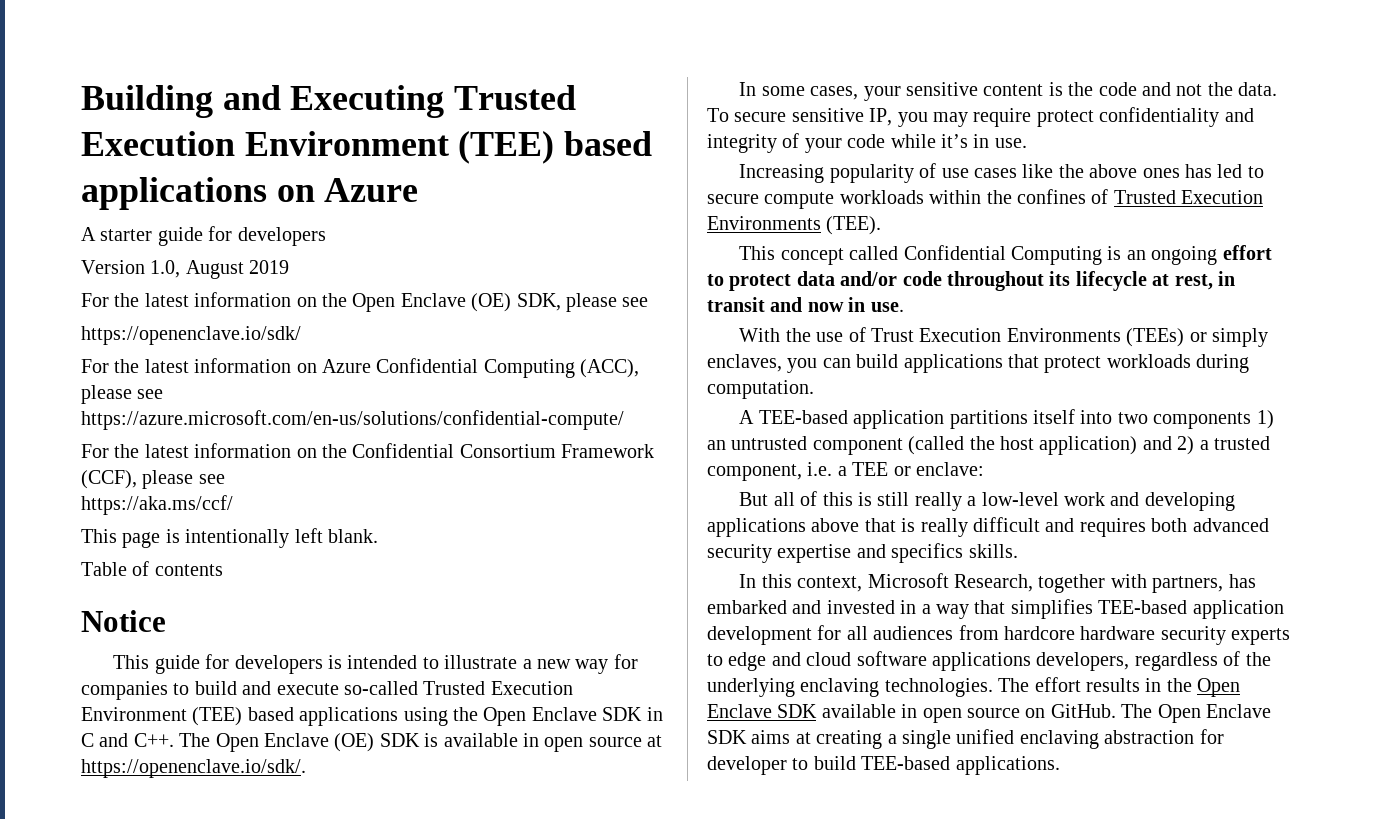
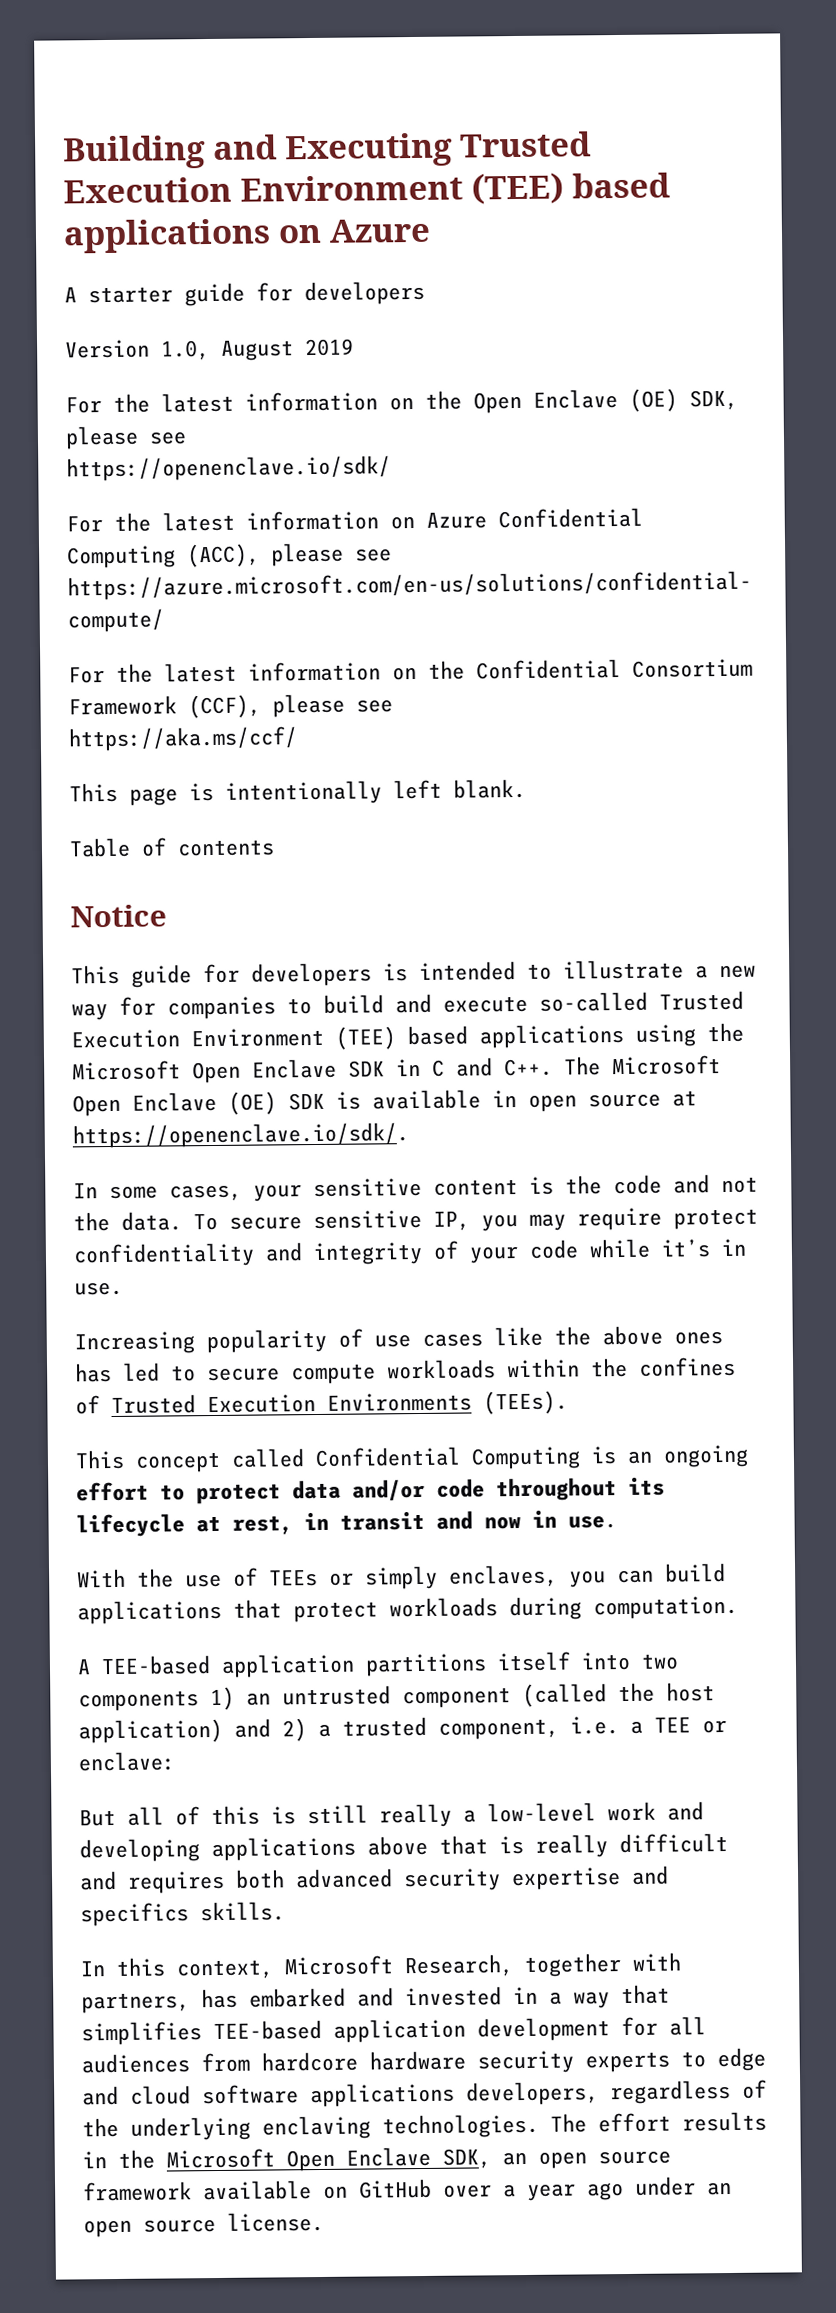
- This guide for developers is intended to illustrate a new way for companies to build and execute so-called Trusted Execution Environment (TEE) based applications using the Open Enclave SDK in C and C++. The Open Enclave (OE) SDK is available in open source at https://openenclave.io/sdk/.
+ This guide for developers is intended to illustrate a new way for companies to build and execute so-called Trusted Execution Environment (TEE) based applications using the Microsoft Open Enclave SDK in C and C++. The Microsoft Open Enclave (OE) SDK is available in open source at https://openenclave.io/sdk/.
- Increasing popularity of use cases like the above ones has led to secure compute workloads within the confines of Trusted Execution Environments (TEE).
+ Increasing popularity of use cases like the above ones has led to secure compute workloads within the confines of Trusted Execution Environments (TEEs).
- With the use of Trust Execution Environments (TEEs) or simply enclaves, you can build applications that protect workloads during computation.
+ With the use of TEEs or simply enclaves, you can build applications that protect workloads during computation.
- The effort results in the Open Enclave SDK available in open source on GitHub. The Open Enclave SDK aims at creating a single unified enclaving abstraction for developer to build TEE-based applications.
+ The effort results in the Microsoft Open Enclave SDK, an open source framework available on GitHub over a year ago under an open source license.

